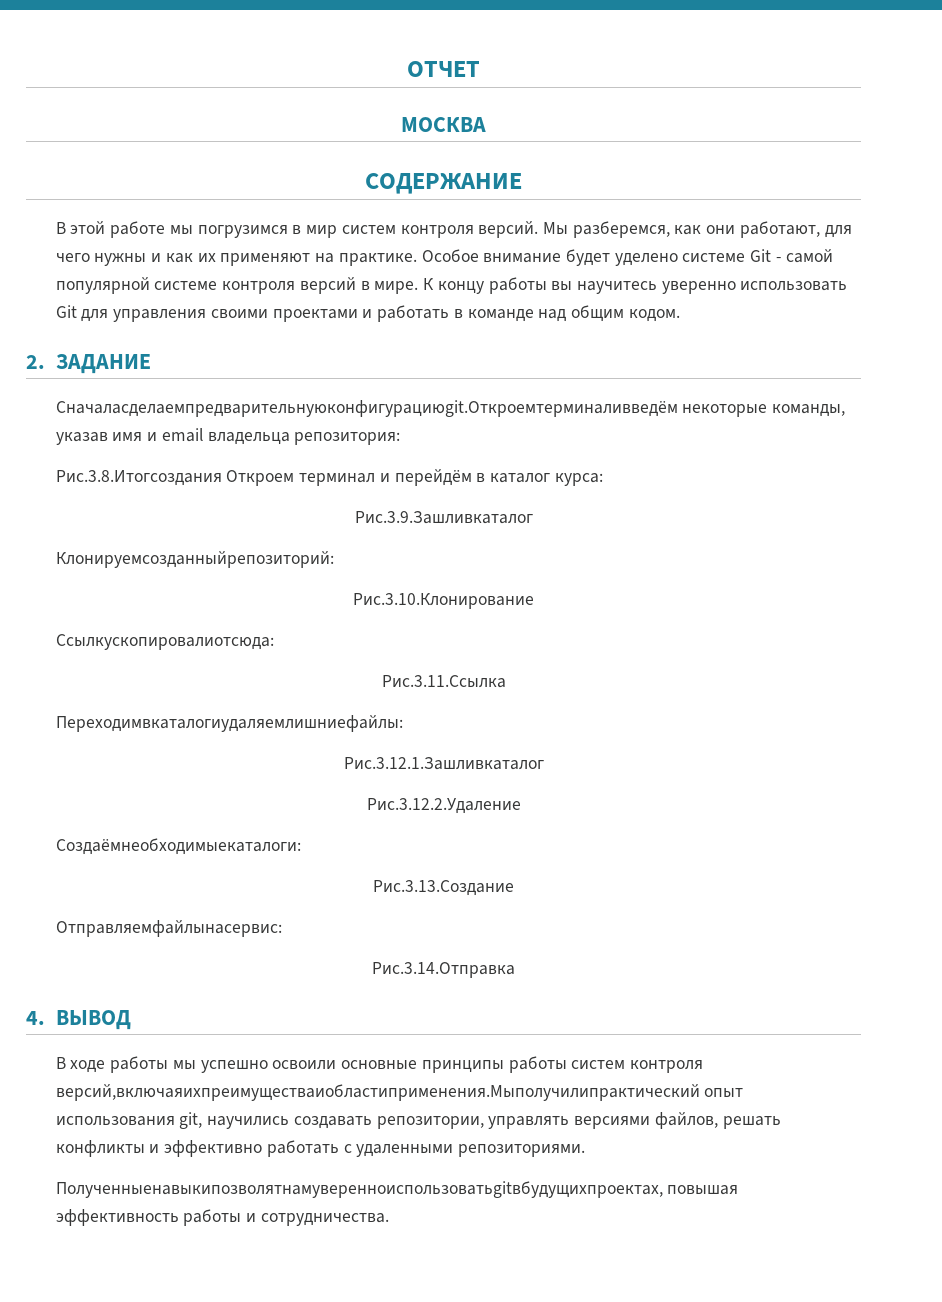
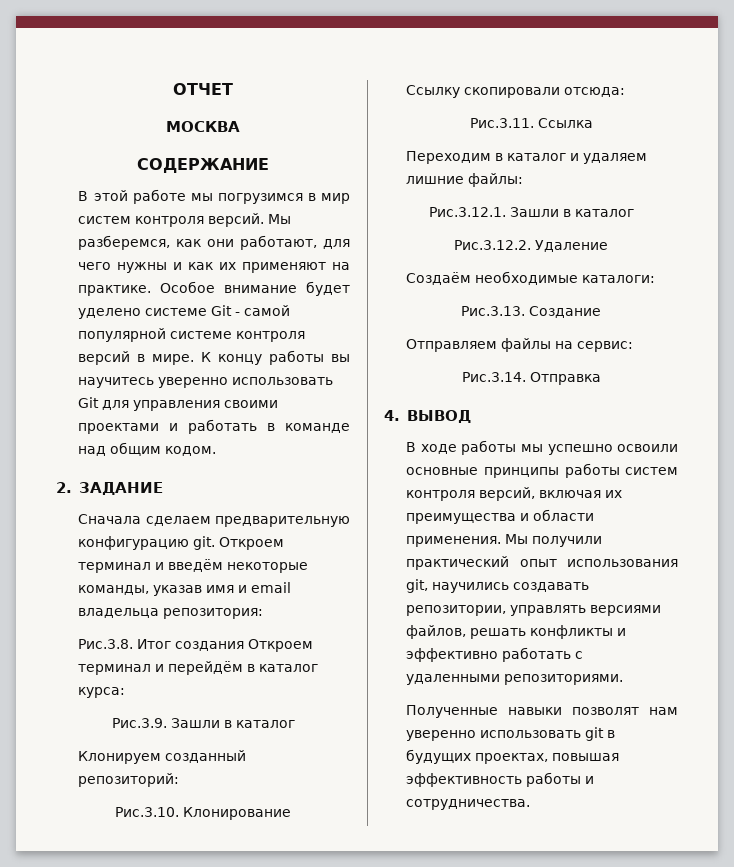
- Сначаласделаемпредварительнуюконфигурациюgit.Откроемтерминаливведём некоторые команды, указав имя и email владельца репозитория:
+ Сначала сделаем предварительную конфигурацию git. Откроем терминал и введём некоторые команды, указав имя и email владельца репозитория:
- Рис.3.8.Итогсоздания Откроем терминал и перейдём в каталог курса:
+ Рис.3.8. Итог создания Откроем терминал и перейдём в каталог курса:
- Рис.3.9.Зашливкаталог
- Клонируемсозданныйрепозиторий:
- Рис.3.10.Клонирование
- Ссылкускопировалиотсюда:
- Рис.3.11.Ссылка
- Переходимвкаталогиудаляемлишниефайлы:
- Рис.3.12.1.Зашливкаталог
- Рис.3.12.2.Удаление
- Создаёмнеобходимыекаталоги:
- Рис.3.13.Создание
- Отправляемфайлынасервис:
- Рис.3.14.Отправка
+ Рис.3.9. Зашли в каталог
+ Клонируем созданный репозиторий:
+ Рис.3.10. Клонирование
+ Ссылку скопировали отсюда:
+ Рис.3.11. Ссылка
+ Переходим в каталог и удаляем лишние файлы:
+ Рис.3.12.1. Зашли в каталог
+ Рис.3.12.2. Удаление
+ Создаём необходимые каталоги:
+ Рис.3.13. Создание
+ Отправляем файлы на сервис:
+ Рис.3.14. Отправка
- В ходе работы мы успешно освоили основные принципы работы систем контроля версий,включаяихпреимуществаиобластиприменения.Мыполучилипрактический опыт использования git, научились создавать репозитории, управлять версиями файлов, решать конфликты и эффективно работать с удаленными репозиториями.
+ В ходе работы мы успешно освоили основные принципы работы систем контроля версий, включая их преимущества и области применения. Мы получили практический опыт использования git, научились создавать репозитории, управлять версиями файлов, решать конфликты и эффективно работать с удаленными репозиториями.
- Полученныенавыкипозволятнамуверенноиспользоватьgitвбудущихпроектах, повышая эффективность работы и сотрудничества.
+ Полученные навыки позволят нам уверенно использовать git в будущих проектах, повышая эффективность работы и сотрудничества.

